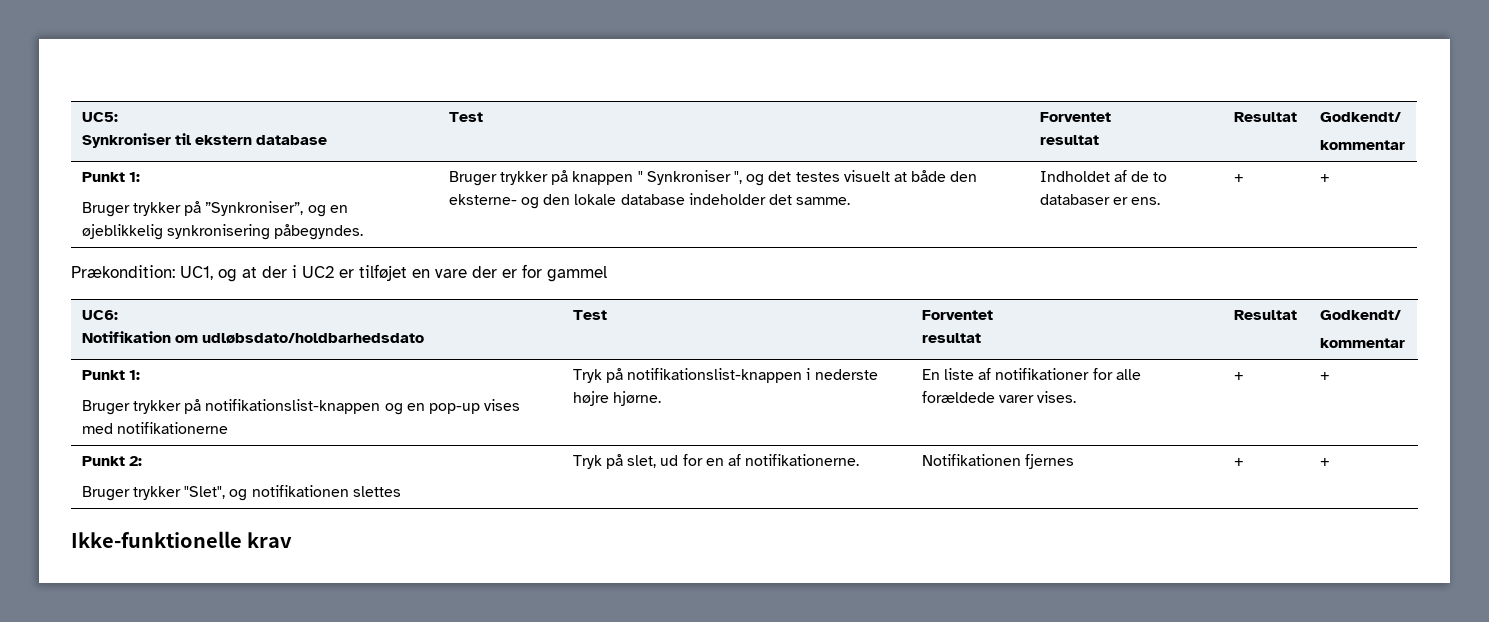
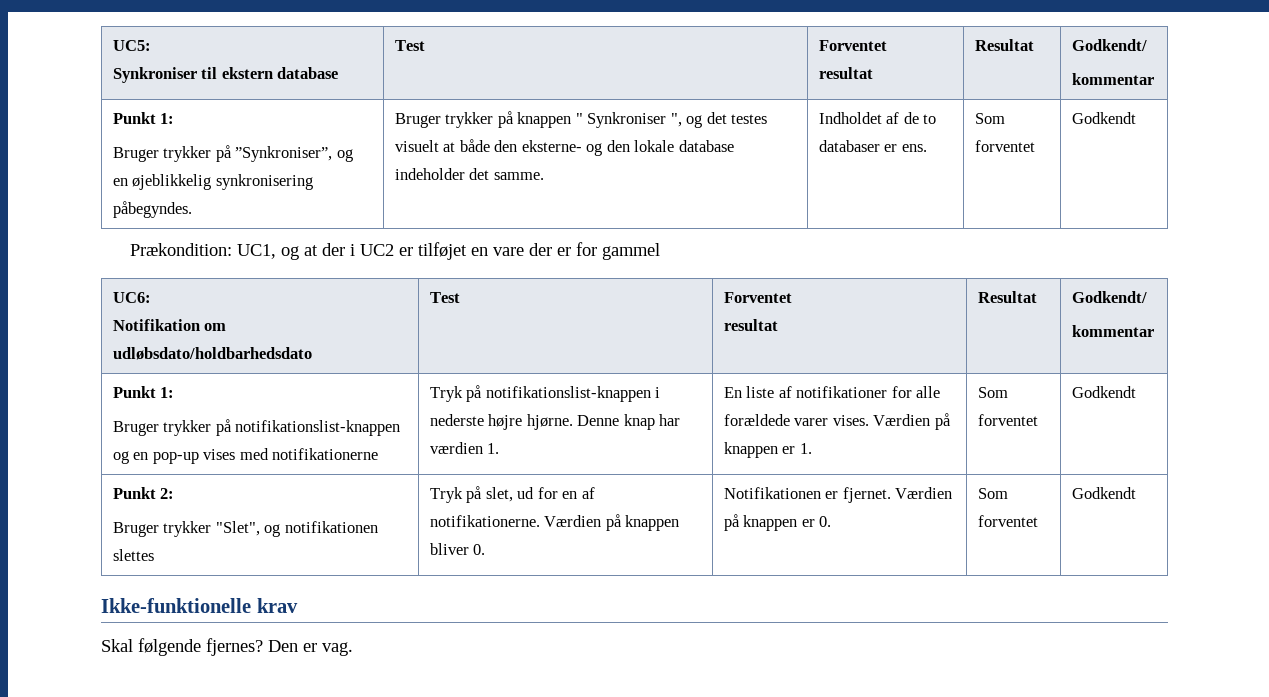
- Indholdet af de to databaser er ens. | + | +
+ Indholdet af de to databaser er ens. | Som forventet | Godkendt
+ Denne knap har værdien 1.
- En liste af notifikationer for alle forældede varer vises. | + | +
+ En liste af notifikationer for alle forældede varer vises. Værdien på knappen er 1. | Som forventet | Godkendt
  Punkt 2:
- Bruger trykker "Slet", og notifikationen slettes | Tryk på slet, ud for en af notifikationerne. | Notifikationen fjernes | + | +
+ Bruger trykker "Slet", og notifikationen slettes | Tryk på slet, ud for en af notifikationerne. Værdien på knappen bliver 0. | Notifikationen er fjernet. Værdien på knappen er 0. | Som forventet | Godkendt
  Ikke-funktionelle krav
+ Skal følgende fjernes? Den er vag.

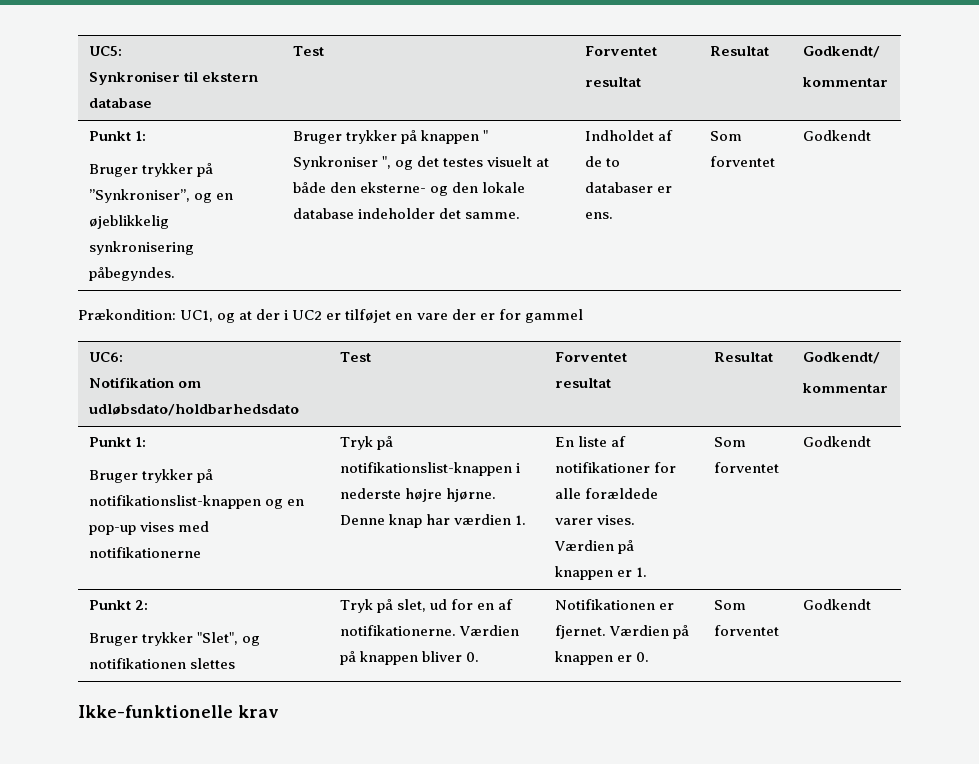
- Skal følgende fjernes? Den er vag.

